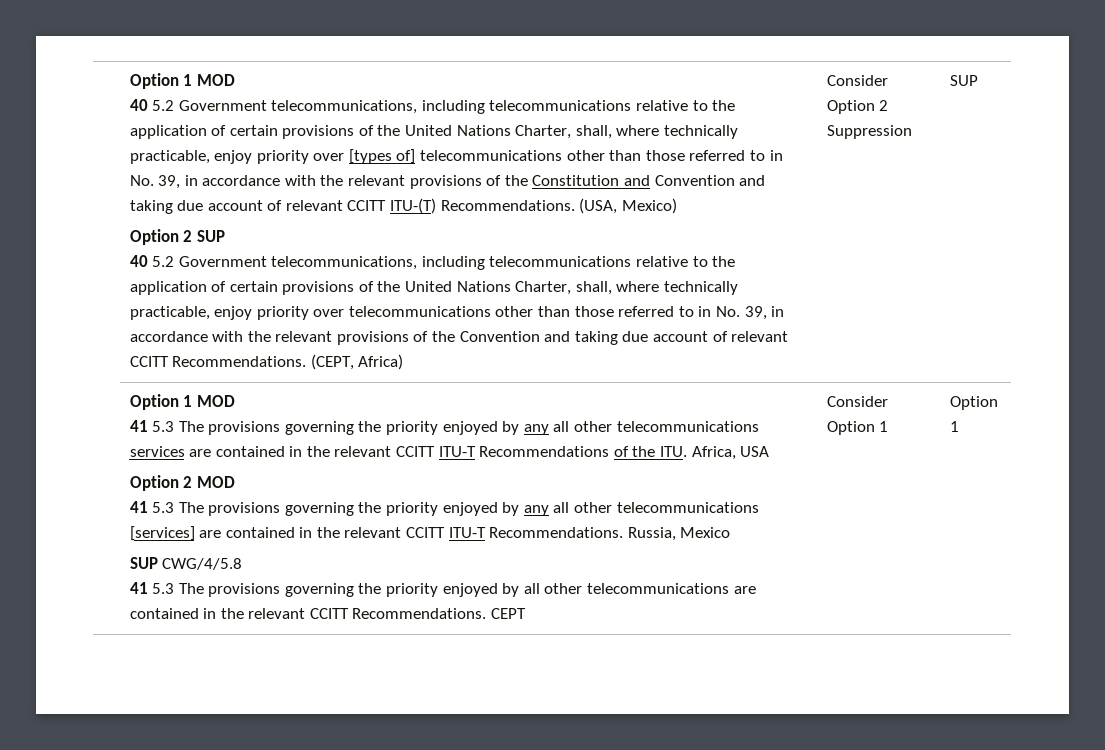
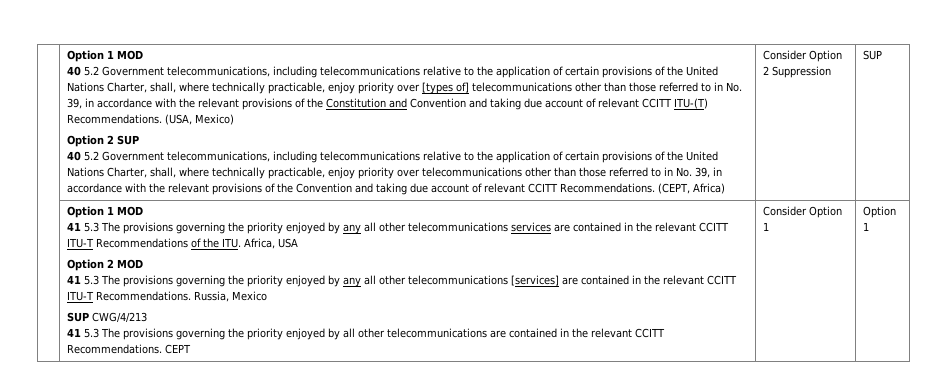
- SUP CWG/4/5.8
+ SUP CWG/4/213

